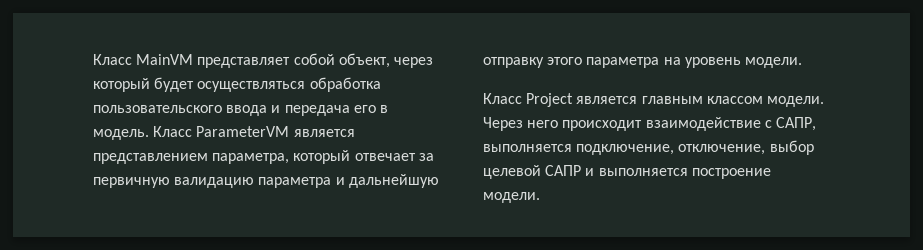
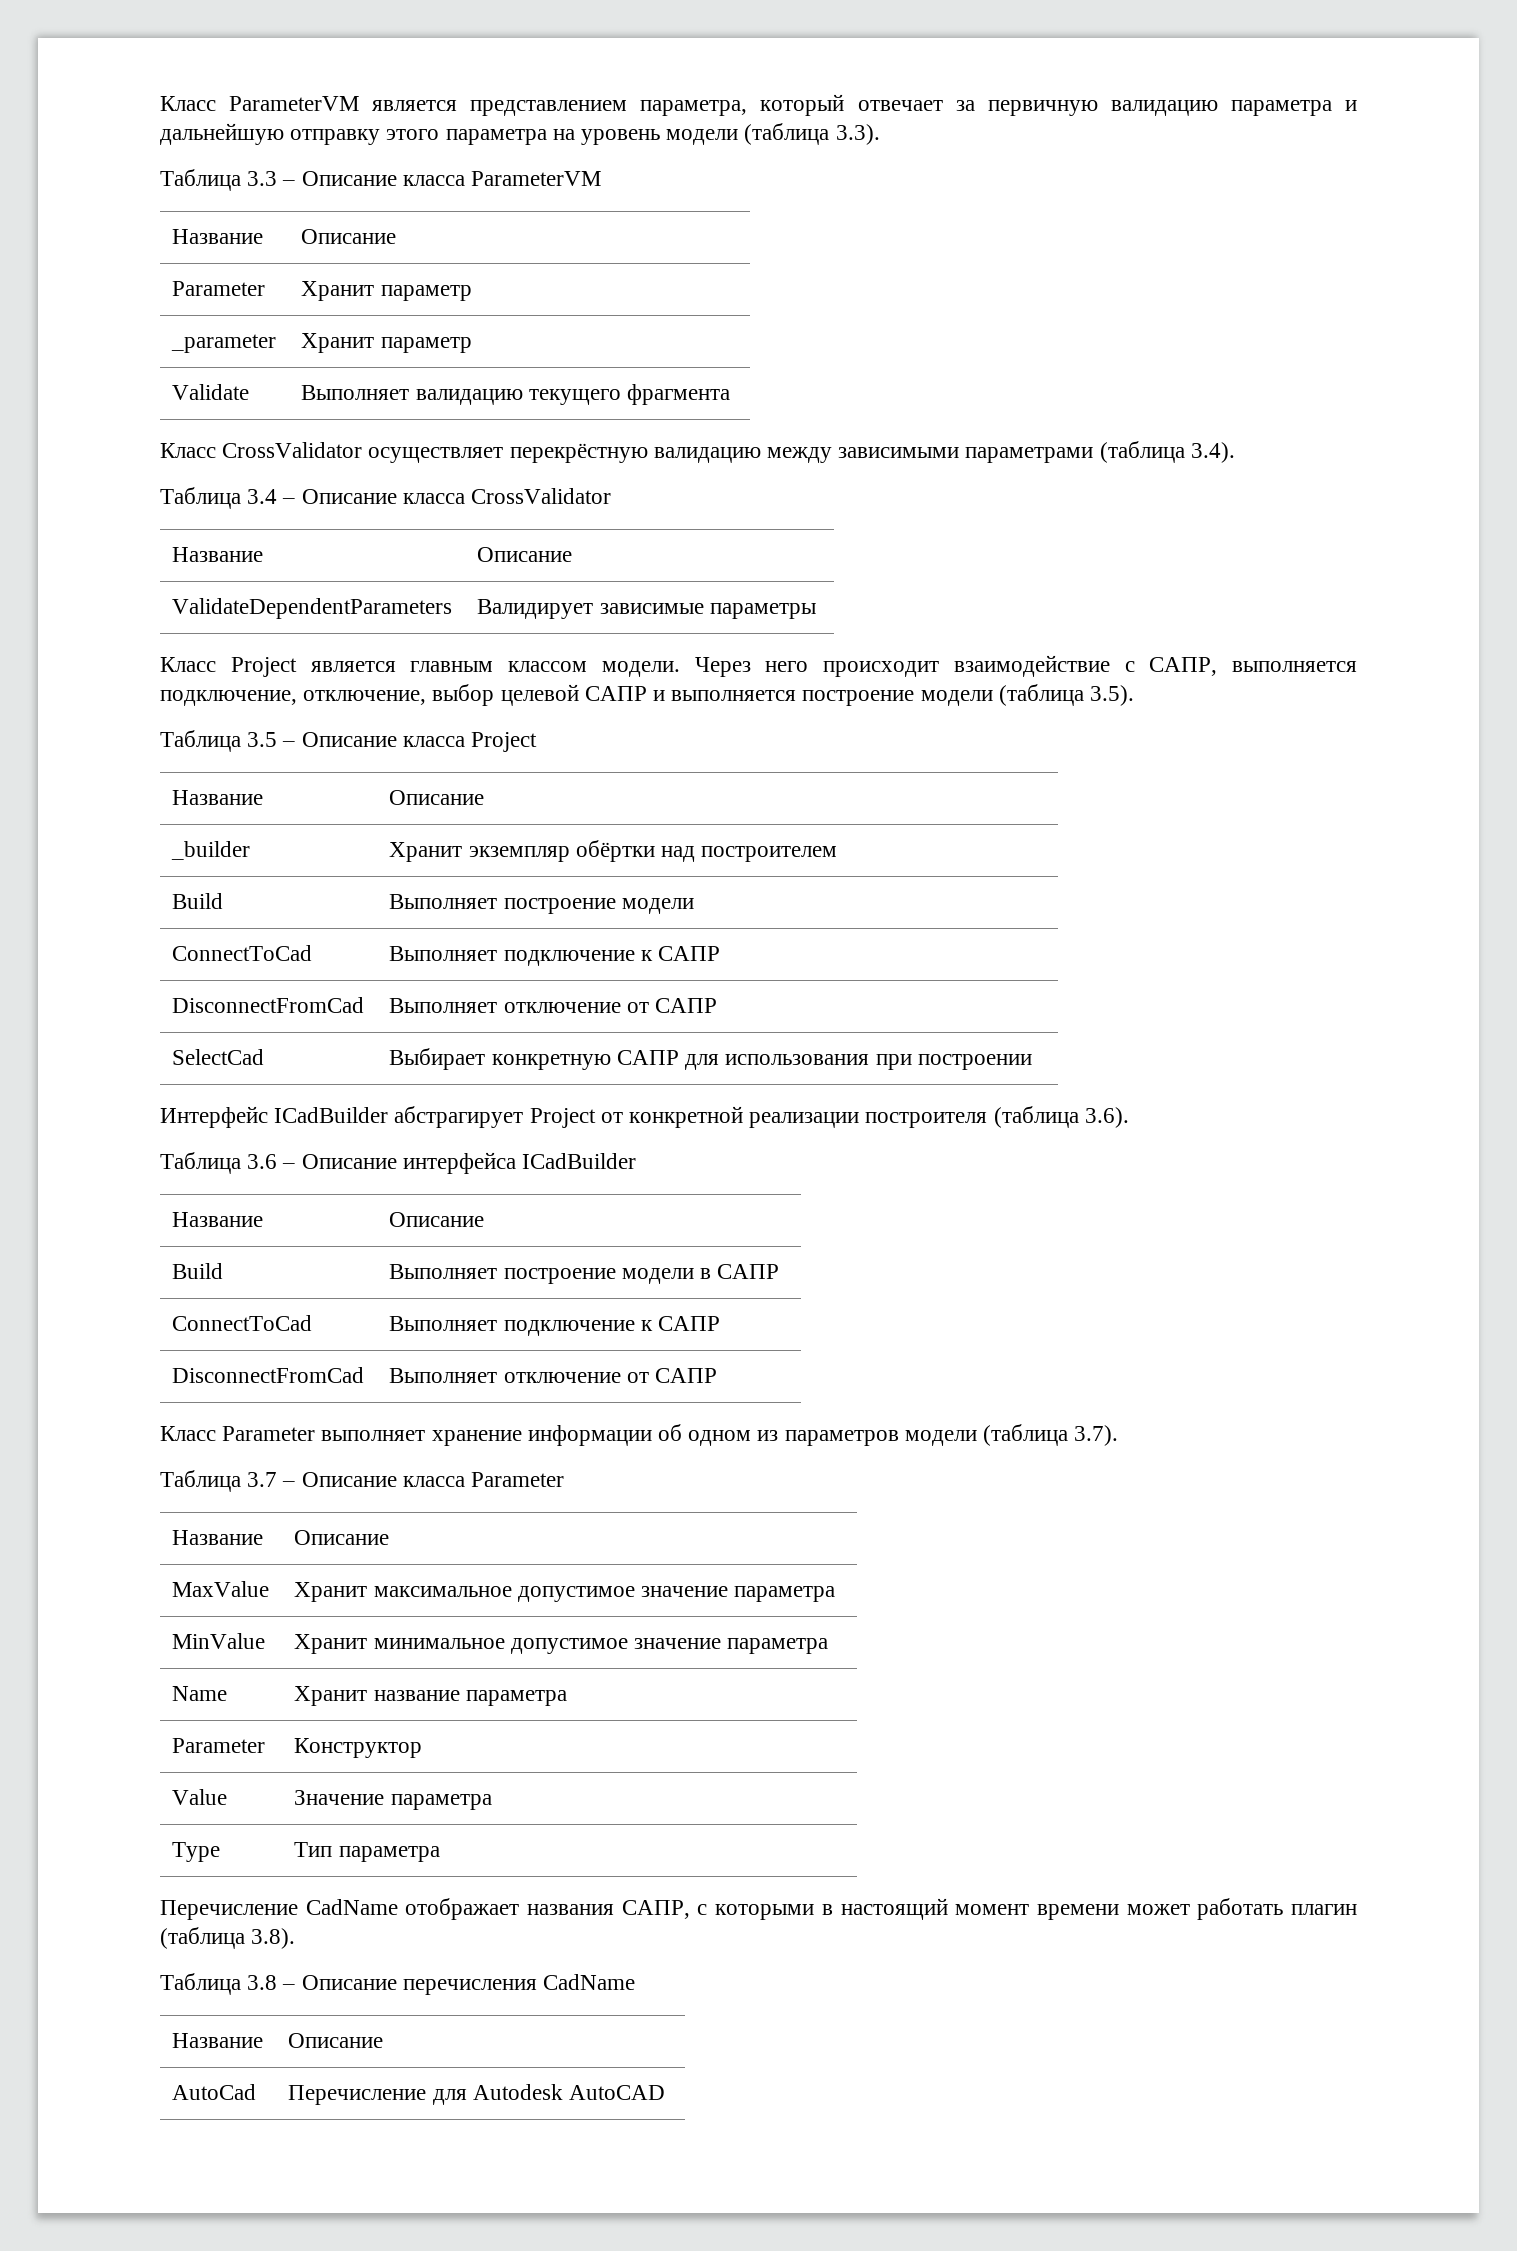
- Класс MainVM представляет собой объект, через который будет осуществляться обработка пользовательского ввода и передача его в модель. Класс ParameterVM является представлением параметра, который отвечает за первичную валидацию параметра и дальнейшую отправку этого параметра на уровень модели.
+ Класс ParameterVM является представлением параметра, который отвечает за первичную валидацию параметра и дальнейшую отправку этого параметра на уровень модели (таблица 3.3).
+ Таблица 3.3 – Описание класса ParameterVM
+ Название | Описание
+ Parameter | Хранит параметр
+ _parameter | Хранит параметр
+ Validate | Выполняет валидацию текущего фрагмента
+ Класс CrossValidator осуществляет перекрёстную валидацию между зависимыми параметрами (таблица 3.4).
+ Таблица 3.4 – Описание класса CrossValidator
+ Название | Описание
+ ValidateDependentParameters | Валидирует зависимые параметры
- Через него происходит взаимодействие с САПР, выполняется подключение, отключение, выбор целевой САПР и выполняется построение модели.
+ Через него происходит взаимодействие с САПР, выполняется подключение, отключение, выбор целевой САПР и выполняется построение модели (таблица 3.5).
+ Таблица 3.5 – Описание класса Project
+ Название | Описание
+ _builder | Хранит экземпляр обёртки над построителем
+ Build | Выполняет построение модели
+ ConnectToCad | Выполняет подключение к САПР
+ DisconnectFromCad | Выполняет отключение от САПР
+ SelectCad | Выбирает конкретную САПР для использования при построении
+ Интерфейс ICadBuilder абстрагирует Project от конкретной реализации построителя (таблица 3.6).
+ Таблица 3.6 – Описание интерфейса ICadBuilder
+ Название | Описание
+ Build | Выполняет построение модели в САПР
+ ConnectToCad | Выполняет подключение к САПР
+ DisconnectFromCad | Выполняет отключение от САПР
+ Класс Parameter выполняет хранение информации об одном из параметров модели (таблица 3.7).
+ Таблица 3.7 – Описание класса Parameter
+ Название | Описание
+ MaxValue | Хранит максимальное допустимое значение параметра
+ MinValue | Хранит минимальное допустимое значение параметра
+ Name | Хранит название параметра
+ Parameter | Конструктор
+ Value | Значение параметра
+ Type | Тип параметра
+ Перечисление CadName отображает названия САПР, с которыми в настоящий момент времени может работать плагин (таблица 3.8).
+ Таблица 3.8 – Описание перечисления CadName
+ Название | Описание
+ AutoCad | Перечисление для Autodesk AutoCAD

